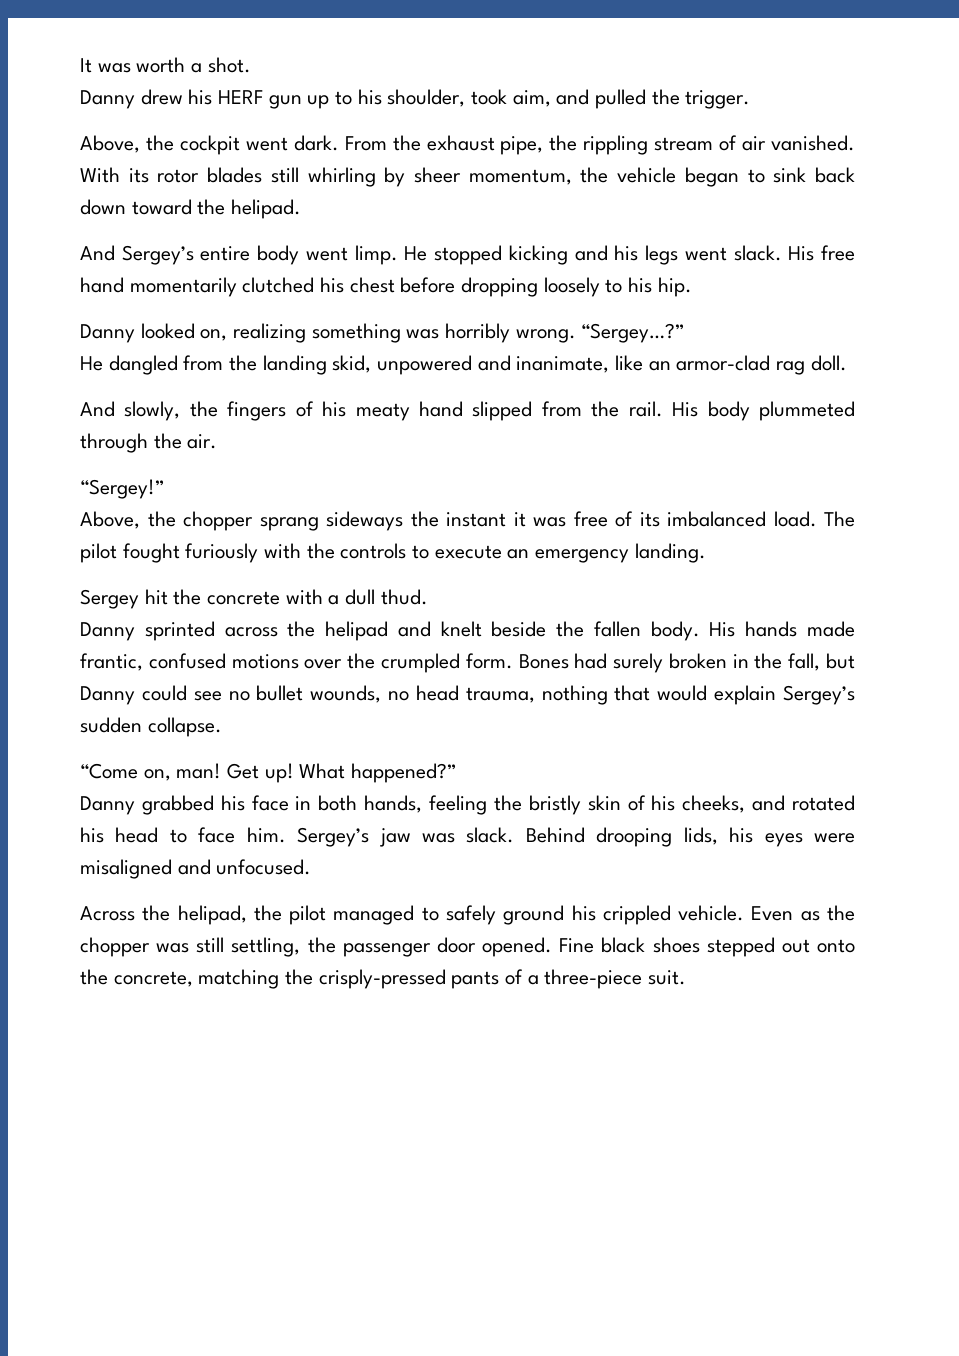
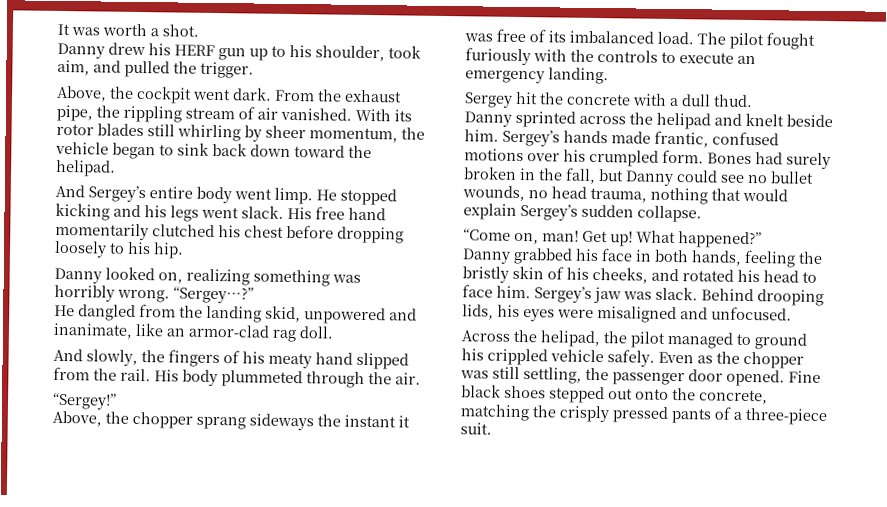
- Danny sprinted across the helipad and knelt beside the fallen body. His hands made frantic, confused motions over the crumpled form.
+ Danny sprinted across the helipad and knelt beside him. Sergey’s hands made frantic, confused motions over his crumpled form.
- Across the helipad, the pilot managed to safely ground his crippled vehicle.
+ Across the helipad, the pilot managed to ground his crippled vehicle safely.
- Fine black shoes stepped out onto the concrete, matching the crisply-pressed pants of a three-piece suit.
+ Fine black shoes stepped out onto the concrete, matching the crisply pressed pants of a three-piece suit.

